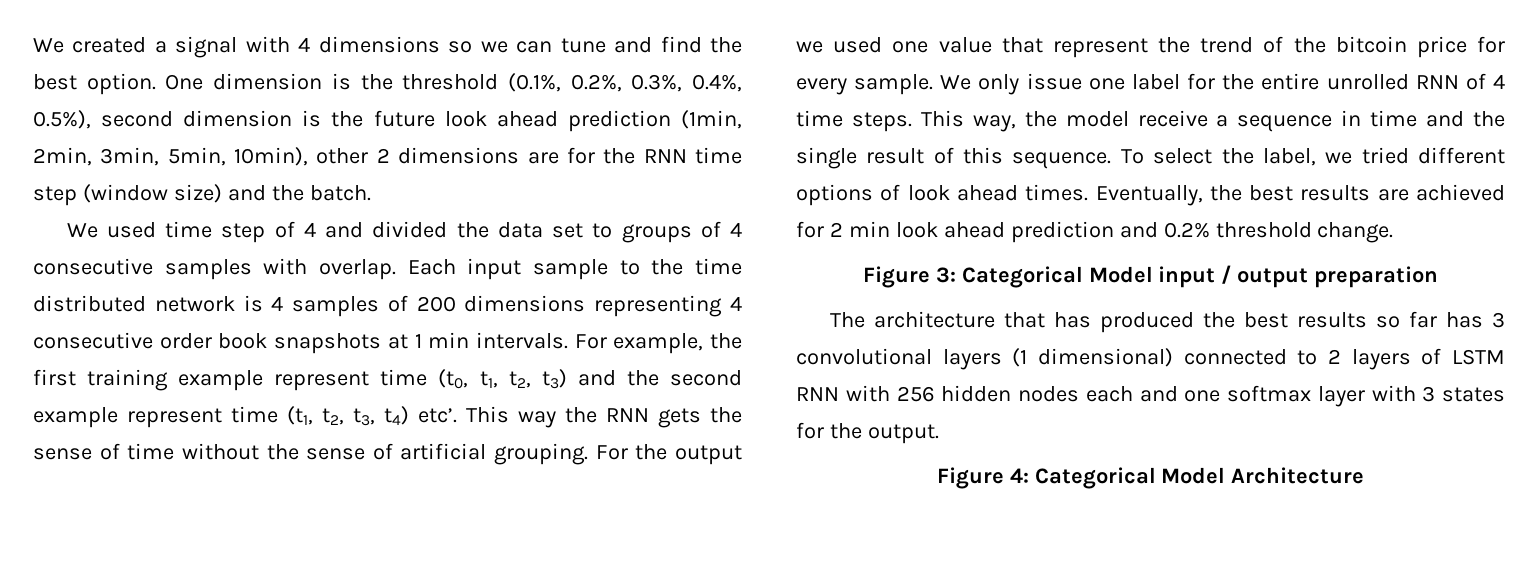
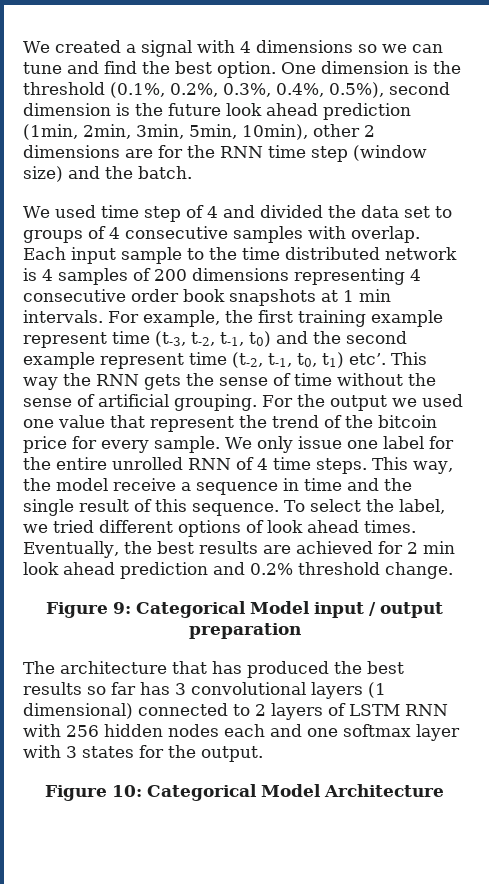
- For example, the first training example represent time (t0, t1, t2, t3) and the second example represent time (t1, t2, t3, t4) etc’.
+ For example, the first training example represent time (t-3, t-2, t-1, t0) and the second example represent time (t-2, t-1, t0, t1) etc’.
- Figure 3: Categorical Model input / output preparation
+ Figure 9: Categorical Model input / output preparation
- Figure 4: Categorical Model Architecture
+ Figure 10: Categorical Model Architecture

